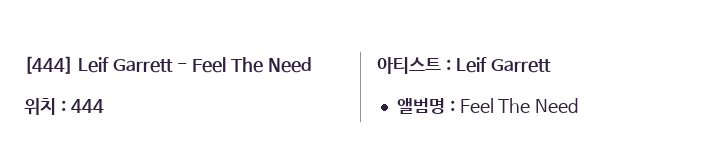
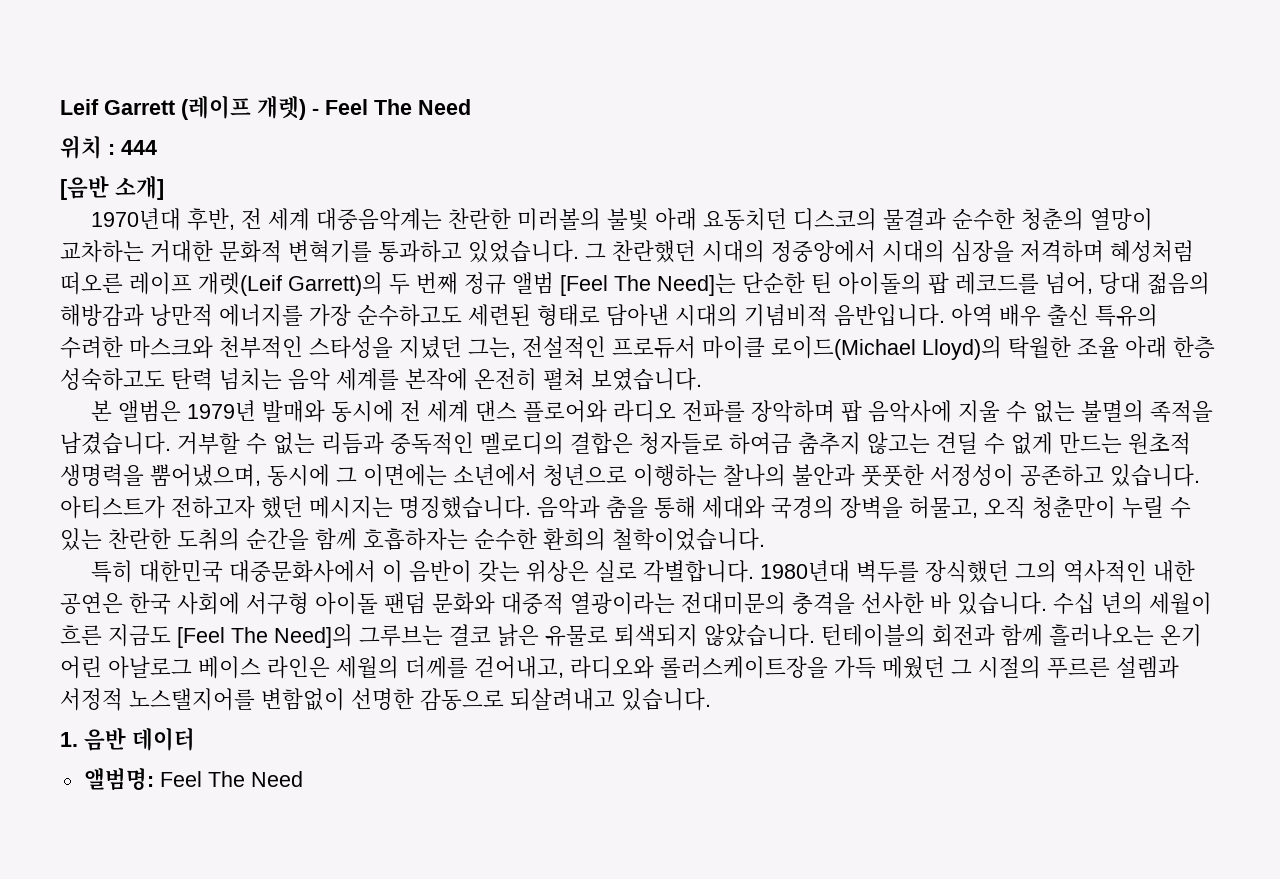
- [444] Leif Garrett - Feel The Need
+ Leif Garrett (레이프 개렛) - Feel The Need
- 아티스트 : Leif Garrett
- 앨범명 : Feel The Need
+ [음반 소개]
+ 1970년대 후반, 전 세계 대중음악계는 찬란한 미러볼의 불빛 아래 요동치던 디스코의 물결과 순수한 청춘의 열망이 교차하는 거대한 문화적 변혁기를 통과하고 있었습니다. 그 찬란했던 시대의 정중앙에서 시대의 심장을 저격하며 혜성처럼 떠오른 레이프 개렛(Leif Garrett)의 두 번째 정규 앨범 [Feel The Need]는 단순한 틴 아이돌의 팝 레코드를 넘어, 당대 젊음의 해방감과 낭만적 에너지를 가장 순수하고도 세련된 형태로 담아낸 시대의 기념비적 음반입니다. 아역 배우 출신 특유의 수려한 마스크와 천부적인 스타성을 지녔던 그는, 전설적인 프로듀서 마이클 로이드(Michael Lloyd)의 탁월한 조율 아래 한층 성숙하고도 탄력 넘치는 음악 세계를 본작에 온전히 펼쳐 보였습니다.
+ 본 앨범은 1979년 발매와 동시에 전 세계 댄스 플로어와 라디오 전파를 장악하며 팝 음악사에 지울 수 없는 불멸의 족적을 남겼습니다. 거부할 수 없는 리듬과 중독적인 멜로디의 결합은 청자들로 하여금 춤추지 않고는 견딜 수 없게 만드는 원초적 생명력을 뿜어냈으며, 동시에 그 이면에는 소년에서 청년으로 이행하는 찰나의 불안과 풋풋한 서정성이 공존하고 있습니다. 아티스트가 전하고자 했던 메시지는 명징했습니다. 음악과 춤을 통해 세대와 국경의 장벽을 허물고, 오직 청춘만이 누릴 수 있는 찬란한 도취의 순간을 함께 호흡하자는 순수한 환희의 철학이었습니다.
+ 특히 대한민국 대중문화사에서 이 음반이 갖는 위상은 실로 각별합니다. 1980년대 벽두를 장식했던 그의 역사적인 내한 공연은 한국 사회에 서구형 아이돌 팬덤 문화와 대중적 열광이라는 전대미문의 충격을 선사한 바 있습니다. 수십 년의 세월이 흐른 지금도 [Feel The Need]의 그루브는 결코 낡은 유물로 퇴색되지 않았습니다. 턴테이블의 회전과 함께 흘러나오는 온기 어린 아날로그 베이스 라인은 세월의 더께를 걷어내고, 라디오와 롤러스케이트장을 가득 메웠던 그 시절의 푸르른 설렘과 서정적 노스탤지어를 변함없이 선명한 감동으로 되살려내고 있습니다.
+ 1. 음반 데이터
+ 앨범명: Feel The Need

